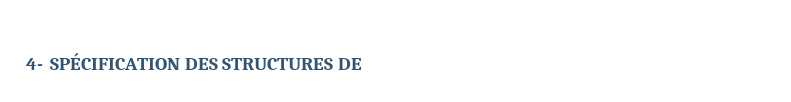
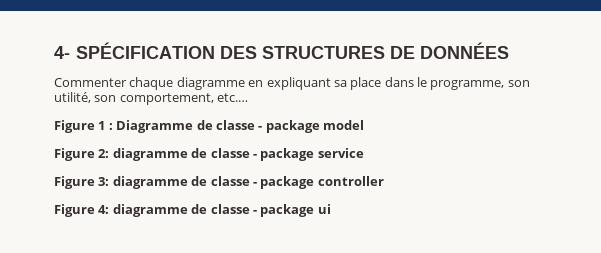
- 4- SPÉCIFICATION DES STRUCTURES DE
+ 4- SPÉCIFICATION DES STRUCTURES DE DONNÉES
+ Commenter chaque diagramme en expliquant sa place dans le programme, son utilité, son comportement, etc.…
+ Figure 1 : Diagramme de classe - package model
+ Figure 2: diagramme de classe - package service
+ Figure 3: diagramme de classe - package controller
+ Figure 4: diagramme de classe - package ui

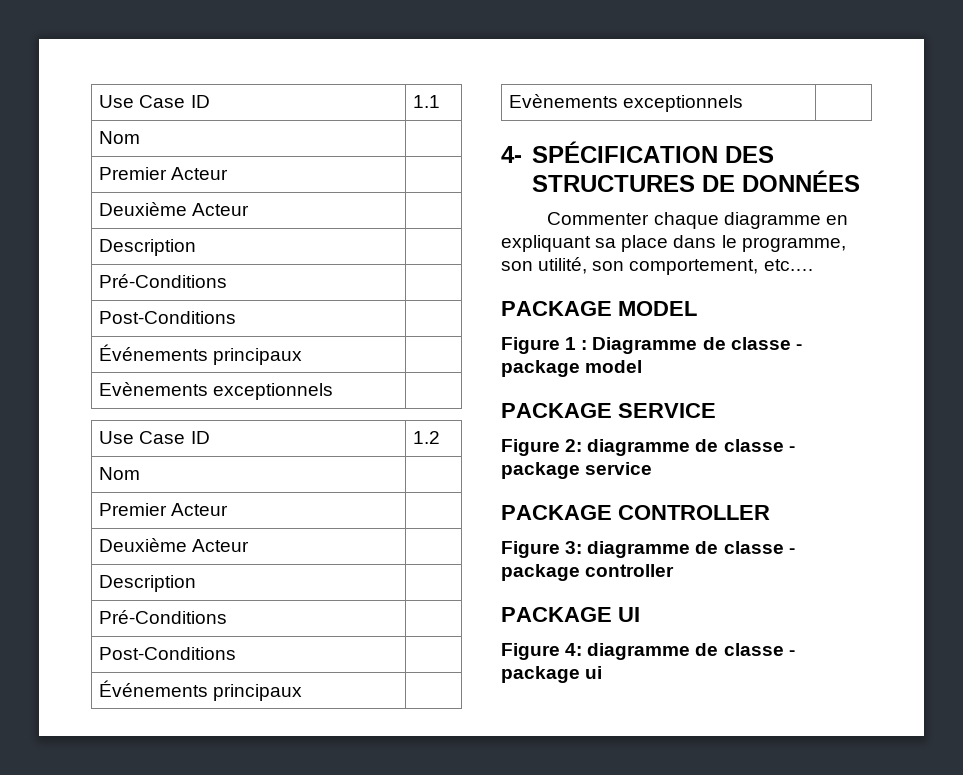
+ Use Case ID | 1.1
+ Nom |
+ Premier Acteur |
+ Deuxième Acteur |
+ Description |
+ Pré-Conditions |
+ Post-Conditions |
+ Événements principaux |
+ Evènements exceptionnels |
+ Use Case ID | 1.2
+ Nom |
+ Premier Acteur |
+ Deuxième Acteur |
+ Description |
+ Pré-Conditions |
+ Post-Conditions |
+ Événements principaux |
+ Evènements exceptionnels |
+ PACKAGE MODEL
+ PACKAGE SERVICE
+ PACKAGE CONTROLLER
+ PACKAGE UI

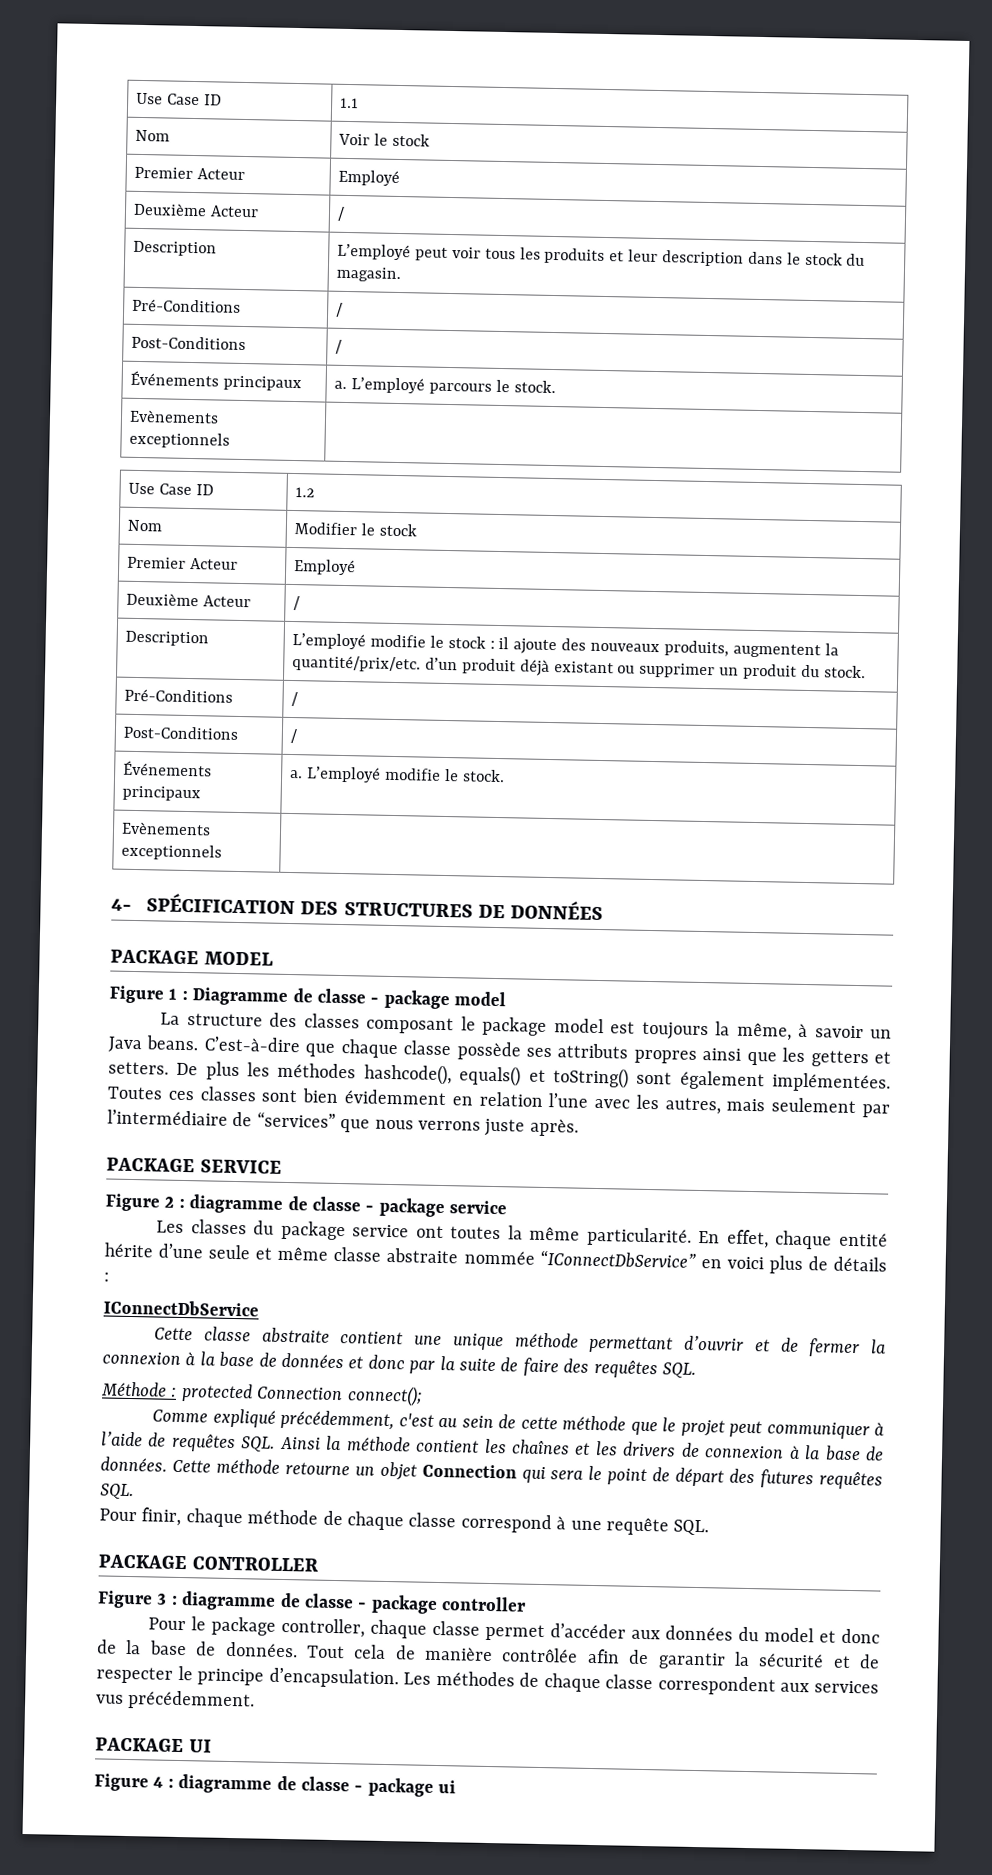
  Use Case ID | 1.1
- Nom |
- Premier Acteur |
- Deuxième Acteur |
- Description |
- Pré-Conditions |
- Post-Conditions |
- Événements principaux |
+ Nom | Voir le stock
+ Premier Acteur | Employé
+ Deuxième Acteur | /
+ Description | L’employé peut voir tous les produits et leur description dans le stock du magasin.
+ Pré-Conditions | /
+ Post-Conditions | /
+ Événements principaux | a. L’employé parcours le stock.
  Use Case ID | 1.2
- Nom |
- Premier Acteur |
- Deuxième Acteur |
- Description |
- Pré-Conditions |
- Post-Conditions |
- Événements principaux |
+ Nom | Modifier le stock
+ Premier Acteur | Employé
+ Deuxième Acteur | /
+ Description | L’employé modifie le stock : il ajoute des nouveaux produits, augmentent la quantité/prix/etc. d’un produit déjà existant ou supprimer un produit du stock.
+ Pré-Conditions | /
+ Post-Conditions | /
+ Événements principaux | a. L’employé modifie le stock.
- Commenter chaque diagramme en expliquant sa place dans le programme, son utilité, son comportement, etc.…
+ La structure des classes composant le package model est toujours la même, à savoir un Java beans. C’est-à-dire que chaque classe possède ses attributs propres ainsi que les getters et setters. De plus les méthodes hashcode(), equals() et toString() sont également implémentées. Toutes ces classes sont bien évidemment en relation l’une avec les autres, mais seulement par l’intermédiaire de “services” que nous verrons juste après.
- Figure 2: diagramme de classe - package service
+ Figure 2 : diagramme de classe - package service
+ Les classes du package service ont toutes la même particularité. En effet, chaque entité hérite d’une seule et même classe abstraite nommée “IConnectDbService” en voici plus de détails :
+ IConnectDbService
+ Cette classe abstraite contient une unique méthode permettant d’ouvrir et de fermer la connexion à la base de données et donc par la suite de faire des requêtes SQL.
+ Méthode : protected Connection connect();
+ Comme expliqué précédemment, c'est au sein de cette méthode que le projet peut communiquer à l’aide de requêtes SQL. Ainsi la méthode contient les chaînes et les drivers de connexion à la base de données. Cette méthode retourne un objet Connection qui sera le point de départ des futures requêtes SQL.
+ Pour finir, chaque méthode de chaque classe correspond à une requête SQL.
- Figure 3: diagramme de classe - package controller
+ Figure 3 : diagramme de classe - package controller
+ Pour le package controller, chaque classe permet d’accéder aux données du model et donc de la base de données. Tout cela de manière contrôlée afin de garantir la sécurité et de respecter le principe d’encapsulation. Les méthodes de chaque classe correspondent aux services vus précédemment.
- Figure 4: diagramme de classe - package ui
+ Figure 4 : diagramme de classe - package ui

